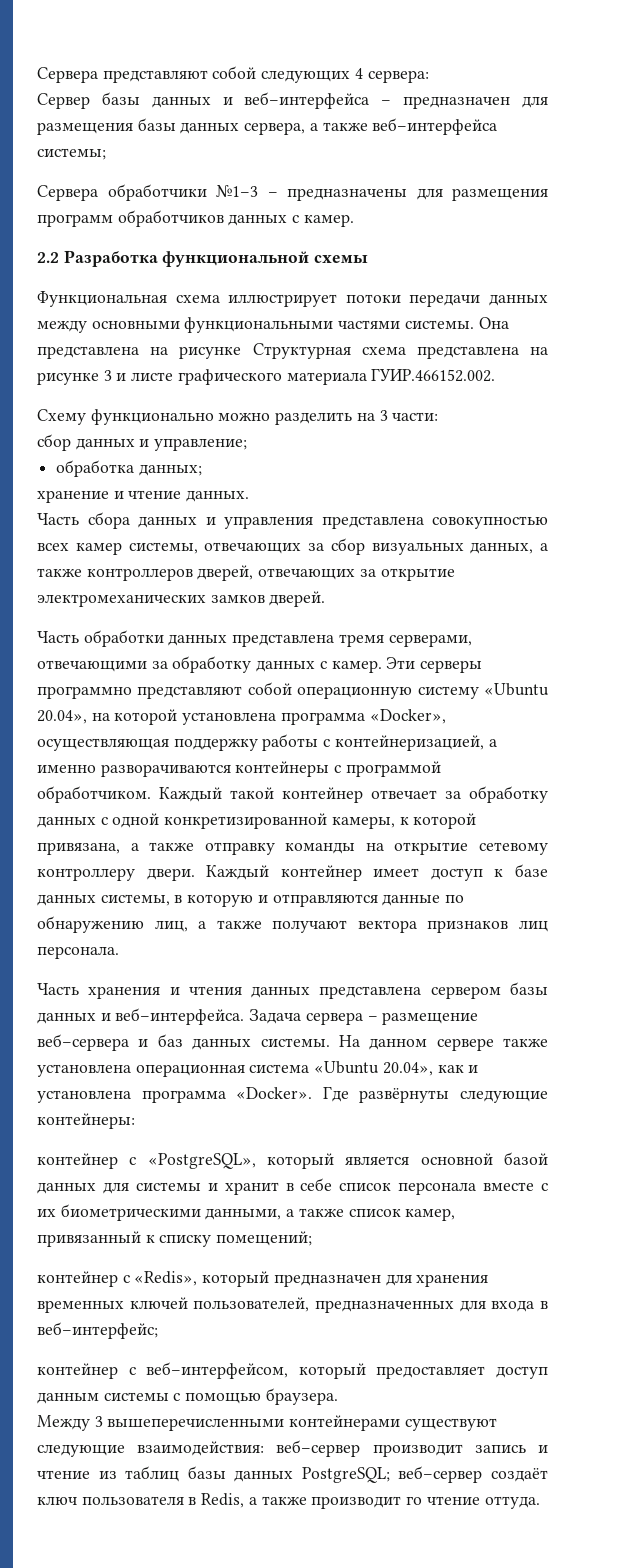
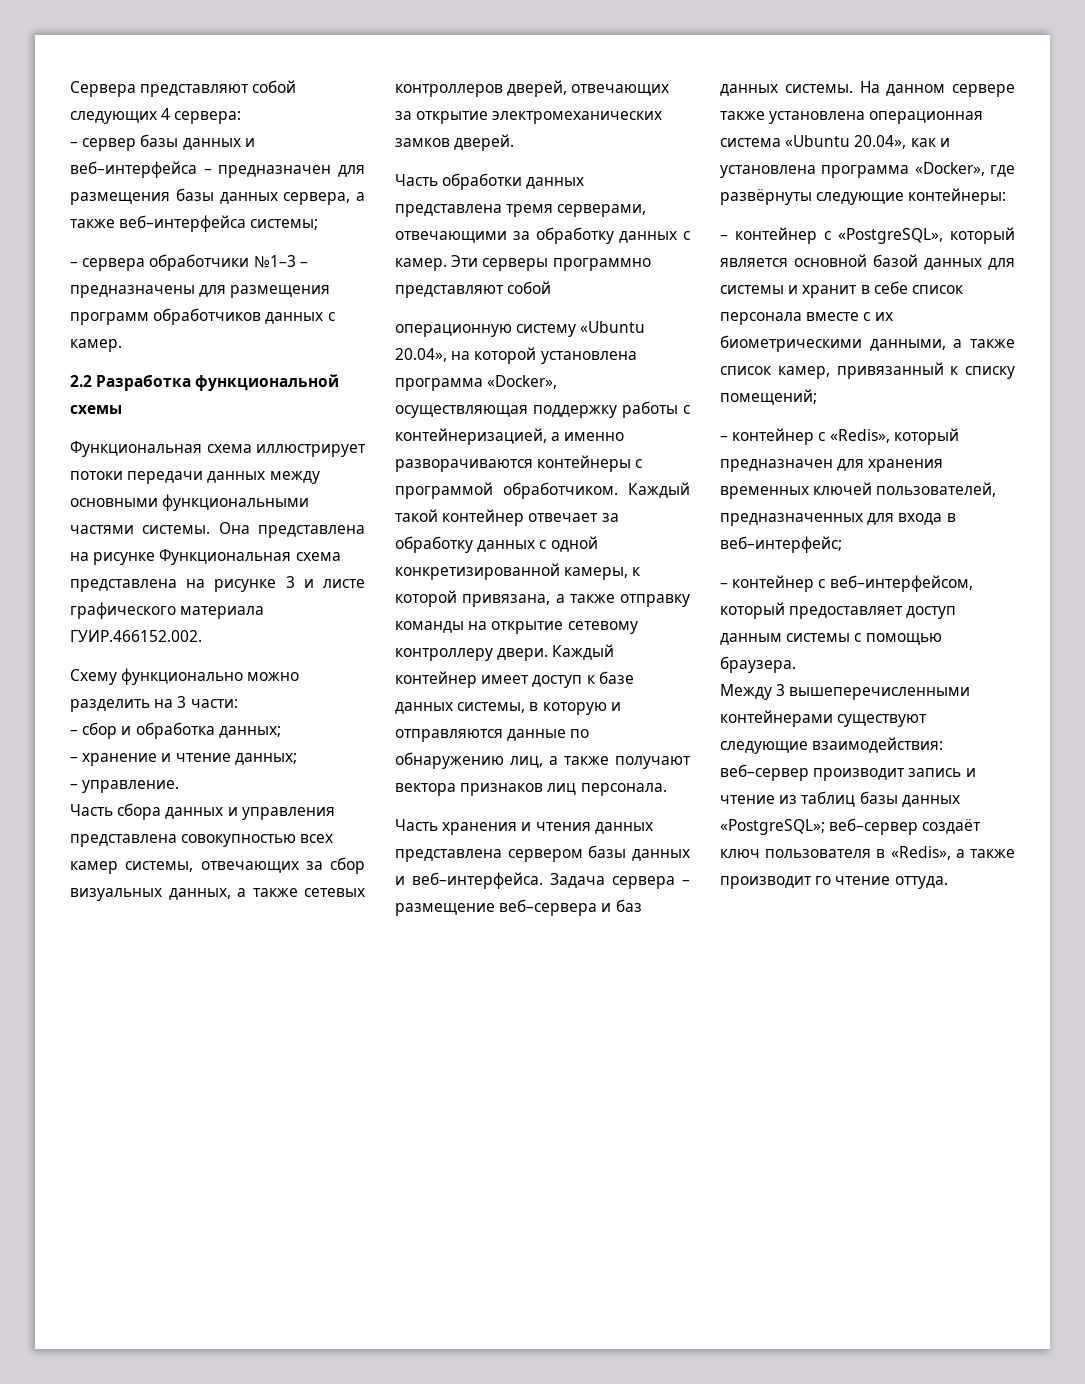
- Сервер базы данных и веб–интерфейса – предназначен для размещения базы данных сервера, а также веб–интерфейса системы;
+ – сервер базы данных и веб–интерфейса – предназначен для размещения базы данных сервера, а также веб–интерфейса системы;
- Сервера обработчики №1–3 – предназначены для размещения программ обработчиков данных с камер.
+ – сервера обработчики №1–3 – предназначены для размещения программ обработчиков данных с камер.
- Она представлена на рисунке Структурная схема представлена на рисунке 3 и листе графического материала ГУИР.466152.002.
+ Она представлена на рисунке Функциональная схема представлена на рисунке 3 и листе графического материала ГУИР.466152.002.
- сбор данных и управление;
- обработка данных;
+ – сбор и обработка данных;
- хранение и чтение данных.
+ – хранение и чтение данных;
+ – управление.
- Часть сбора данных и управления представлена совокупностью всех камер системы, отвечающих за сбор визуальных данных, а также контроллеров дверей, отвечающих за открытие электромеханических замков дверей.
+ Часть сбора данных и управления представлена совокупностью всех камер системы, отвечающих за сбор визуальных данных, а также сетевых контроллеров дверей, отвечающих за открытие электромеханических замков дверей.
- Эти серверы программно представляют собой операционную систему «Ubuntu 20.04», на которой установлена программа «Docker», осуществляющая поддержку работы с контейнеризацией, а именно разворачиваются контейнеры с программой обработчиком.
+ Эти серверы программно представляют собой
+ операционную систему «Ubuntu 20.04», на которой установлена программа «Docker», осуществляющая поддержку работы с контейнеризацией, а именно разворачиваются контейнеры с программой обработчиком.
- На данном сервере также установлена операционная система «Ubuntu 20.04», как и установлена программа «Docker». Где развёрнуты следующие контейнеры:
+ На данном сервере также установлена операционная система «Ubuntu 20.04», как и установлена программа «Docker», где развёрнуты следующие контейнеры:
- контейнер с «PostgreSQL», который является основной базой данных для системы и хранит в себе список персонала вместе с их биометрическими данными, а также список камер, привязанный к списку помещений;
+ – контейнер с «PostgreSQL», который является основной базой данных для системы и хранит в себе список персонала вместе с их биометрическими данными, а также список камер, привязанный к списку помещений;
- контейнер с «Redis», который предназначен для хранения временных ключей пользователей, предназначенных для входа в веб–интерфейс;
+ – контейнер с «Redis», который предназначен для хранения временных ключей пользователей, предназначенных для входа в веб–интерфейс;
- контейнер с веб–интерфейсом, который предоставляет доступ данным системы с помощью браузера.
+ – контейнер с веб–интерфейсом, который предоставляет доступ данным системы с помощью браузера.
- Между 3 вышеперечисленными контейнерами существуют следующие взаимодействия: веб–сервер производит запись и чтение из таблиц базы данных PostgreSQL; веб–сервер создаёт ключ пользователя в Redis, а также производит го чтение оттуда.
+ Между 3 вышеперечисленными контейнерами существуют следующие взаимодействия: веб–сервер производит запись и чтение из таблиц базы данных «PostgreSQL»; веб–сервер создаёт ключ пользователя в «Redis», а также производит го чтение оттуда.

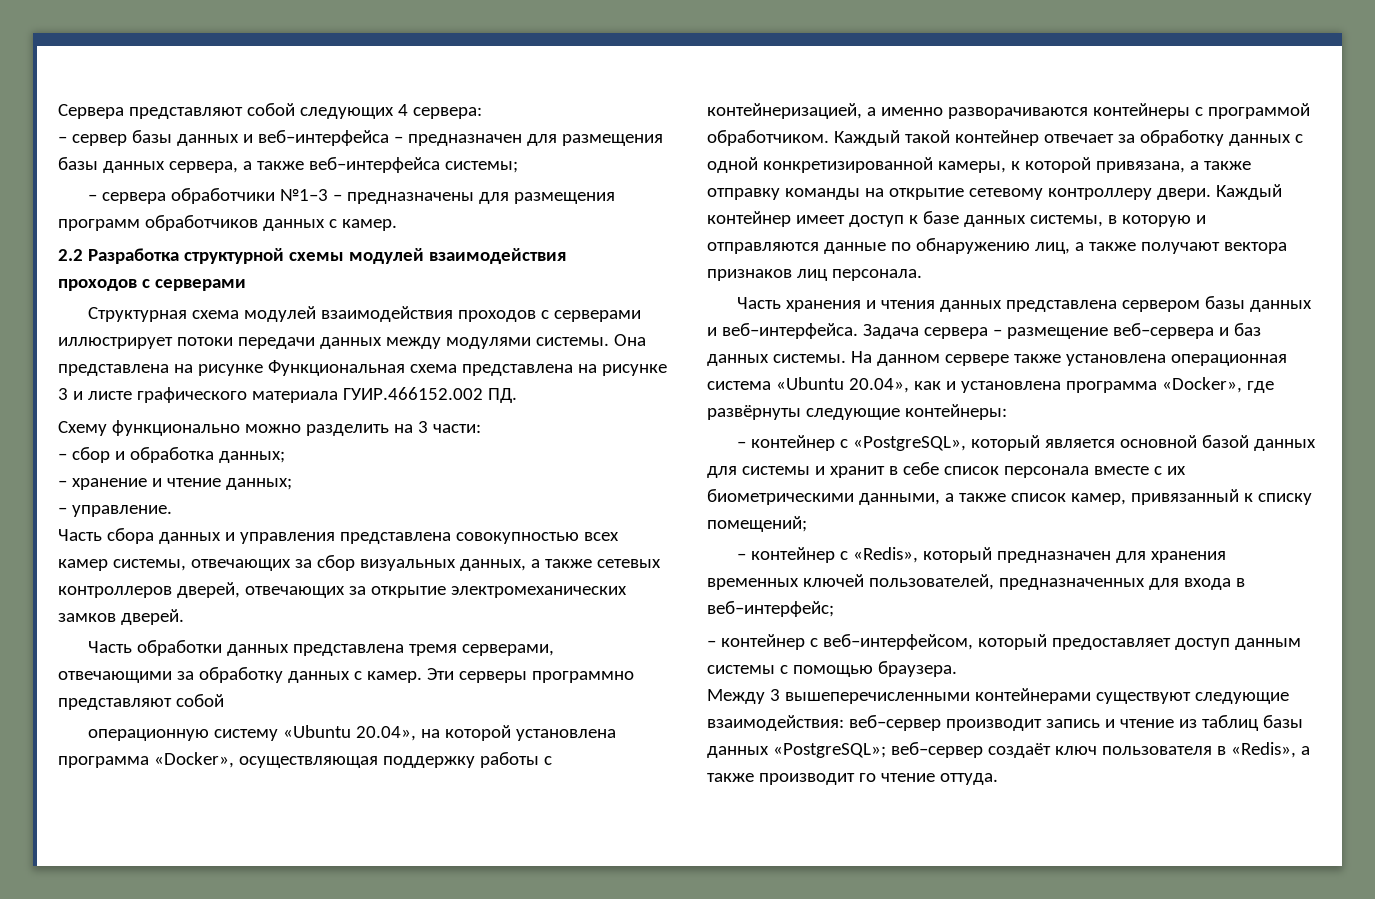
- 2.2 Разработка функциональной схемы
- Функциональная схема иллюстрирует потоки передачи данных между основными функциональными частями системы.
+ 2.2 Разработка структурной схемы модулей взаимодействия
+ проходов с серверами
+ Структурная схема модулей взаимодействия проходов с серверами иллюстрирует потоки передачи данных между модулями системы.
- Она представлена на рисунке Функциональная схема представлена на рисунке 3 и листе графического материала ГУИР.466152.002.
+ Она представлена на рисунке Функциональная схема представлена на рисунке 3 и листе графического материала ГУИР.466152.002 ПД.

